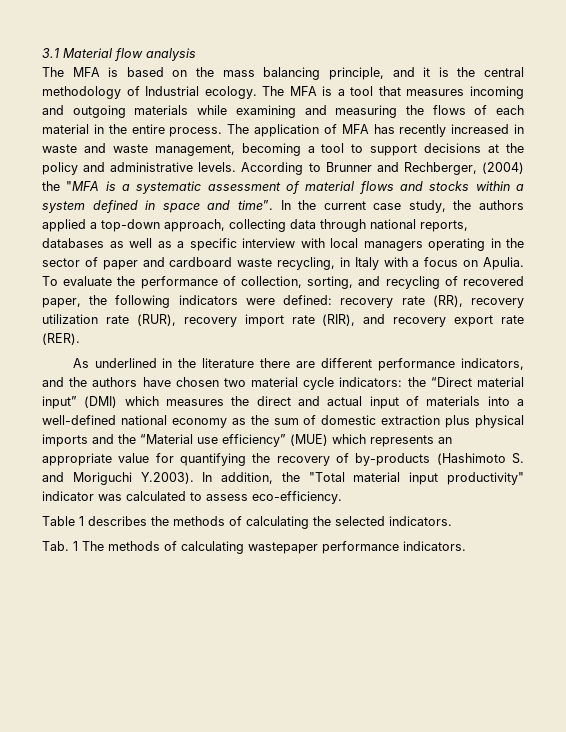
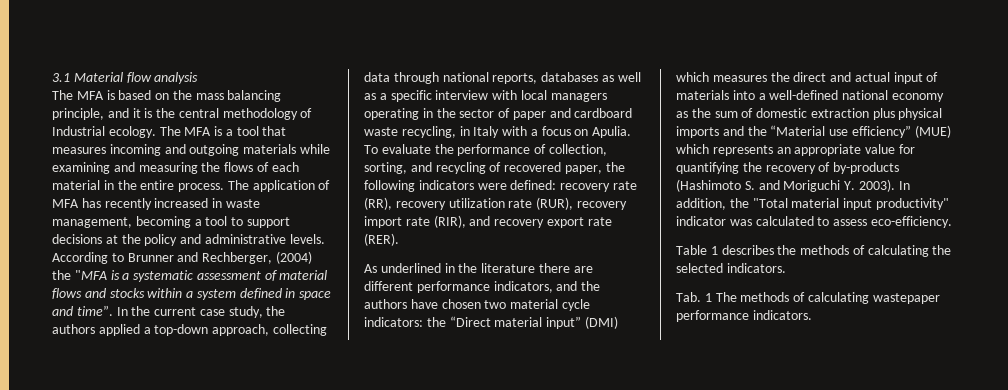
- The application of MFA has recently increased in waste and waste management, becoming a tool to support decisions at the policy and administrative levels.
+ The application of MFA has recently increased in waste management, becoming a tool to support decisions at the policy and administrative levels.
- the “Direct material input” (DMI) which measures the direct and actual input of materials into a well-defined national economy as the sum of domestic extraction plus physical imports and the “Material use efficiency” (MUE) which represents an appropriate value for quantifying the recovery of by-products (Hashimoto S. and Moriguchi Y.2003). In addition, the "Total material input productivity" indicator was calculated to assess eco-efficiency.
+ the “Direct material input” (DMI) which measures the direct and actual input of materials into a well-defined national economy as the sum of domestic extraction plus physical imports and the “Material use efficiency” (MUE) which represents an appropriate value for quantifying the recovery of by-products (Hashimoto S. and Moriguchi Y. 2003). In addition, the "Total material input productivity" indicator was calculated to assess eco-efficiency.

